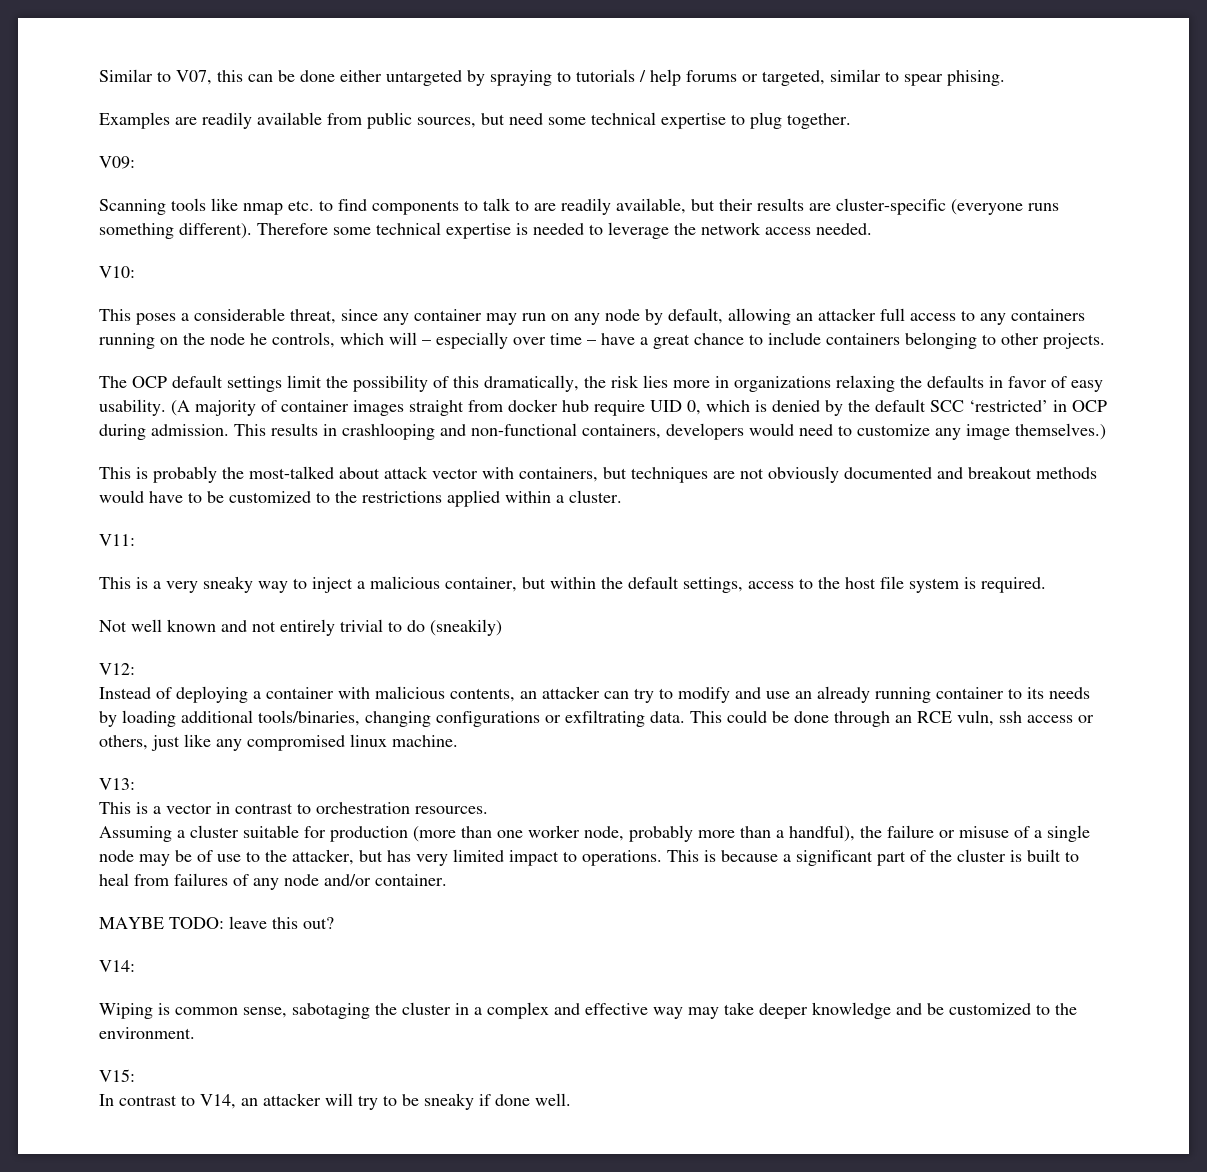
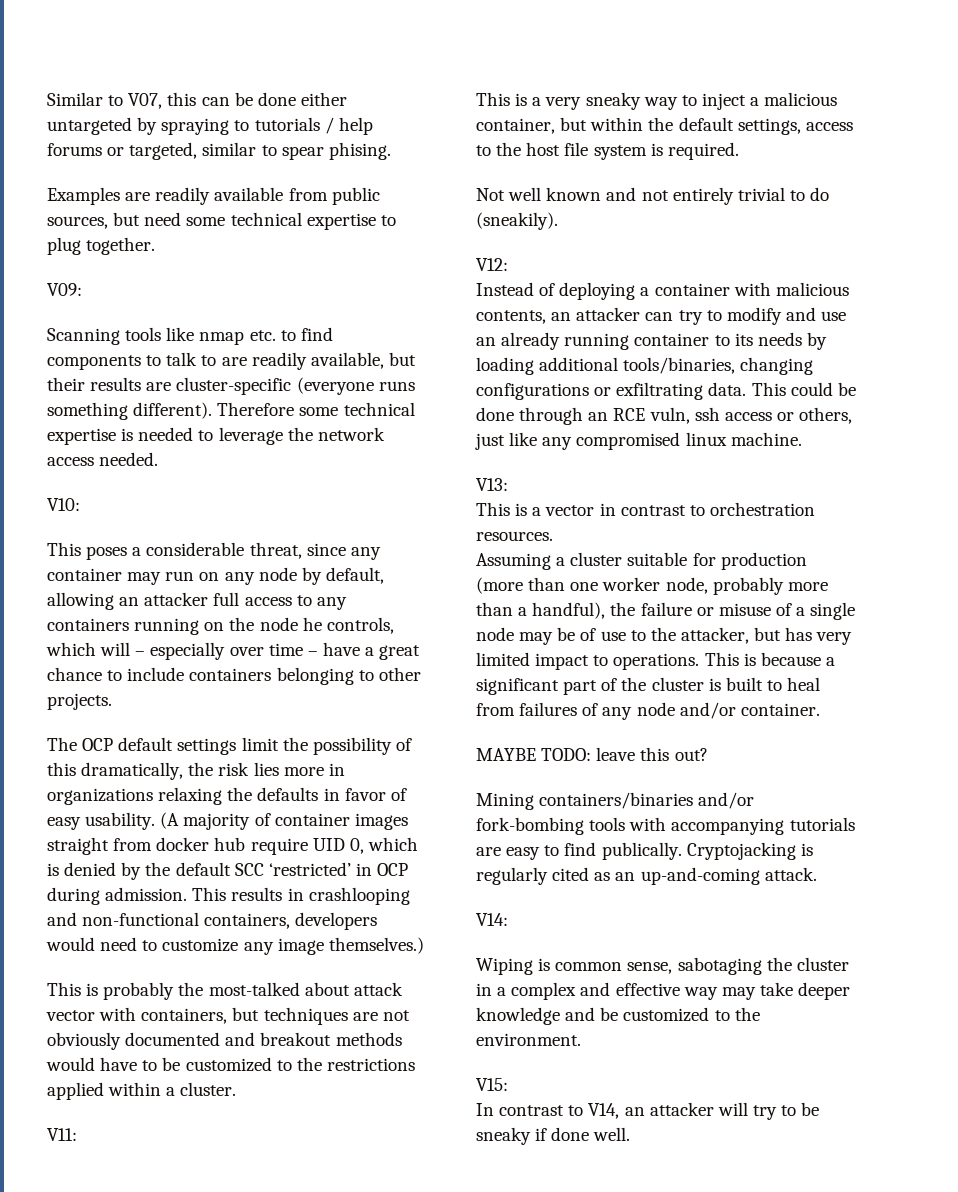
- Not well known and not entirely trivial to do (sneakily)
+ Not well known and not entirely trivial to do (sneakily).
+ Mining containers/binaries and/or fork-bombing tools with accompanying tutorials are easy to find publically. Cryptojacking is regularly cited as an up-and-coming attack.

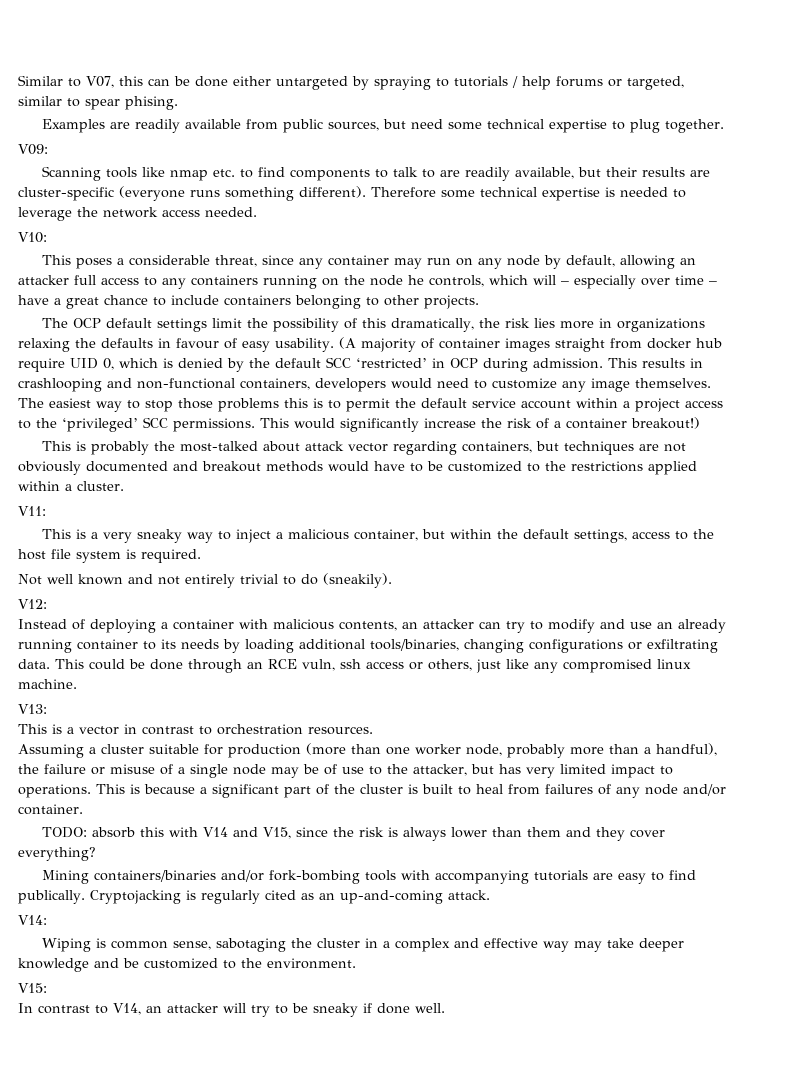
- The OCP default settings limit the possibility of this dramatically, the risk lies more in organizations relaxing the defaults in favor of easy usability.
+ The OCP default settings limit the possibility of this dramatically, the risk lies more in organizations relaxing the defaults in favour of easy usability.
- This results in crashlooping and non-functional containers, developers would need to customize any image themselves.)
+ This results in crashlooping and non-functional containers, developers would need to customize any image themselves. The easiest way to stop those problems this is to permit the default service account within a project access to the ‘privileged’ SCC permissions. This would significantly increase the risk of a container breakout!)
- This is probably the most-talked about attack vector with containers, but techniques are not obviously documented and breakout methods would have to be customized to the restrictions applied within a cluster.
+ This is probably the most-talked about attack vector regarding containers, but techniques are not obviously documented and breakout methods would have to be customized to the restrictions applied within a cluster.
- MAYBE TODO: leave this out?
+ TODO: absorb this with V14 and V15, since the risk is always lower than them and they cover everything?

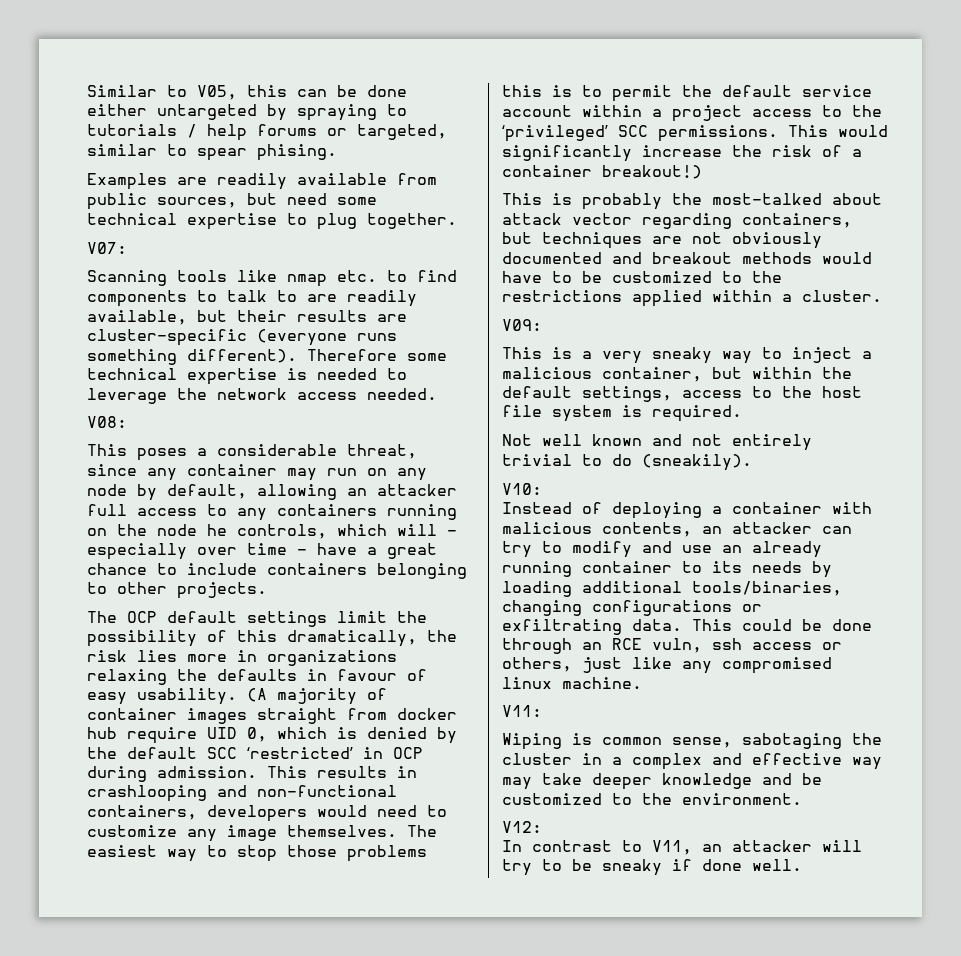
- Similar to V07, this can be done either untargeted by spraying to tutorials / help forums or targeted, similar to spear phising.
+ Similar to V05, this can be done either untargeted by spraying to tutorials / help forums or targeted, similar to spear phising.
- V09:
+ V07:
- V10:
+ V08:
- V11:
+ V09:
- V12:
+ V10:
- V13:
- This is a vector in contrast to orchestration resources.
- Assuming a cluster suitable for production (more than one worker node, probably more than a handful), the failure or misuse of a single node may be of use to the attacker, but has very limited impact to operations. This is because a significant part of the cluster is built to heal from failures of any node and/or container.
- TODO: absorb this with V14 and V15, since the risk is always lower than them and they cover everything?
- Mining containers/binaries and/or fork-bombing tools with accompanying tutorials are easy to find publically. Cryptojacking is regularly cited as an up-and-coming attack.
- V14:
+ V11:
- V15:
+ V12:
- In contrast to V14, an attacker will try to be sneaky if done well.
+ In contrast to V11, an attacker will try to be sneaky if done well.

